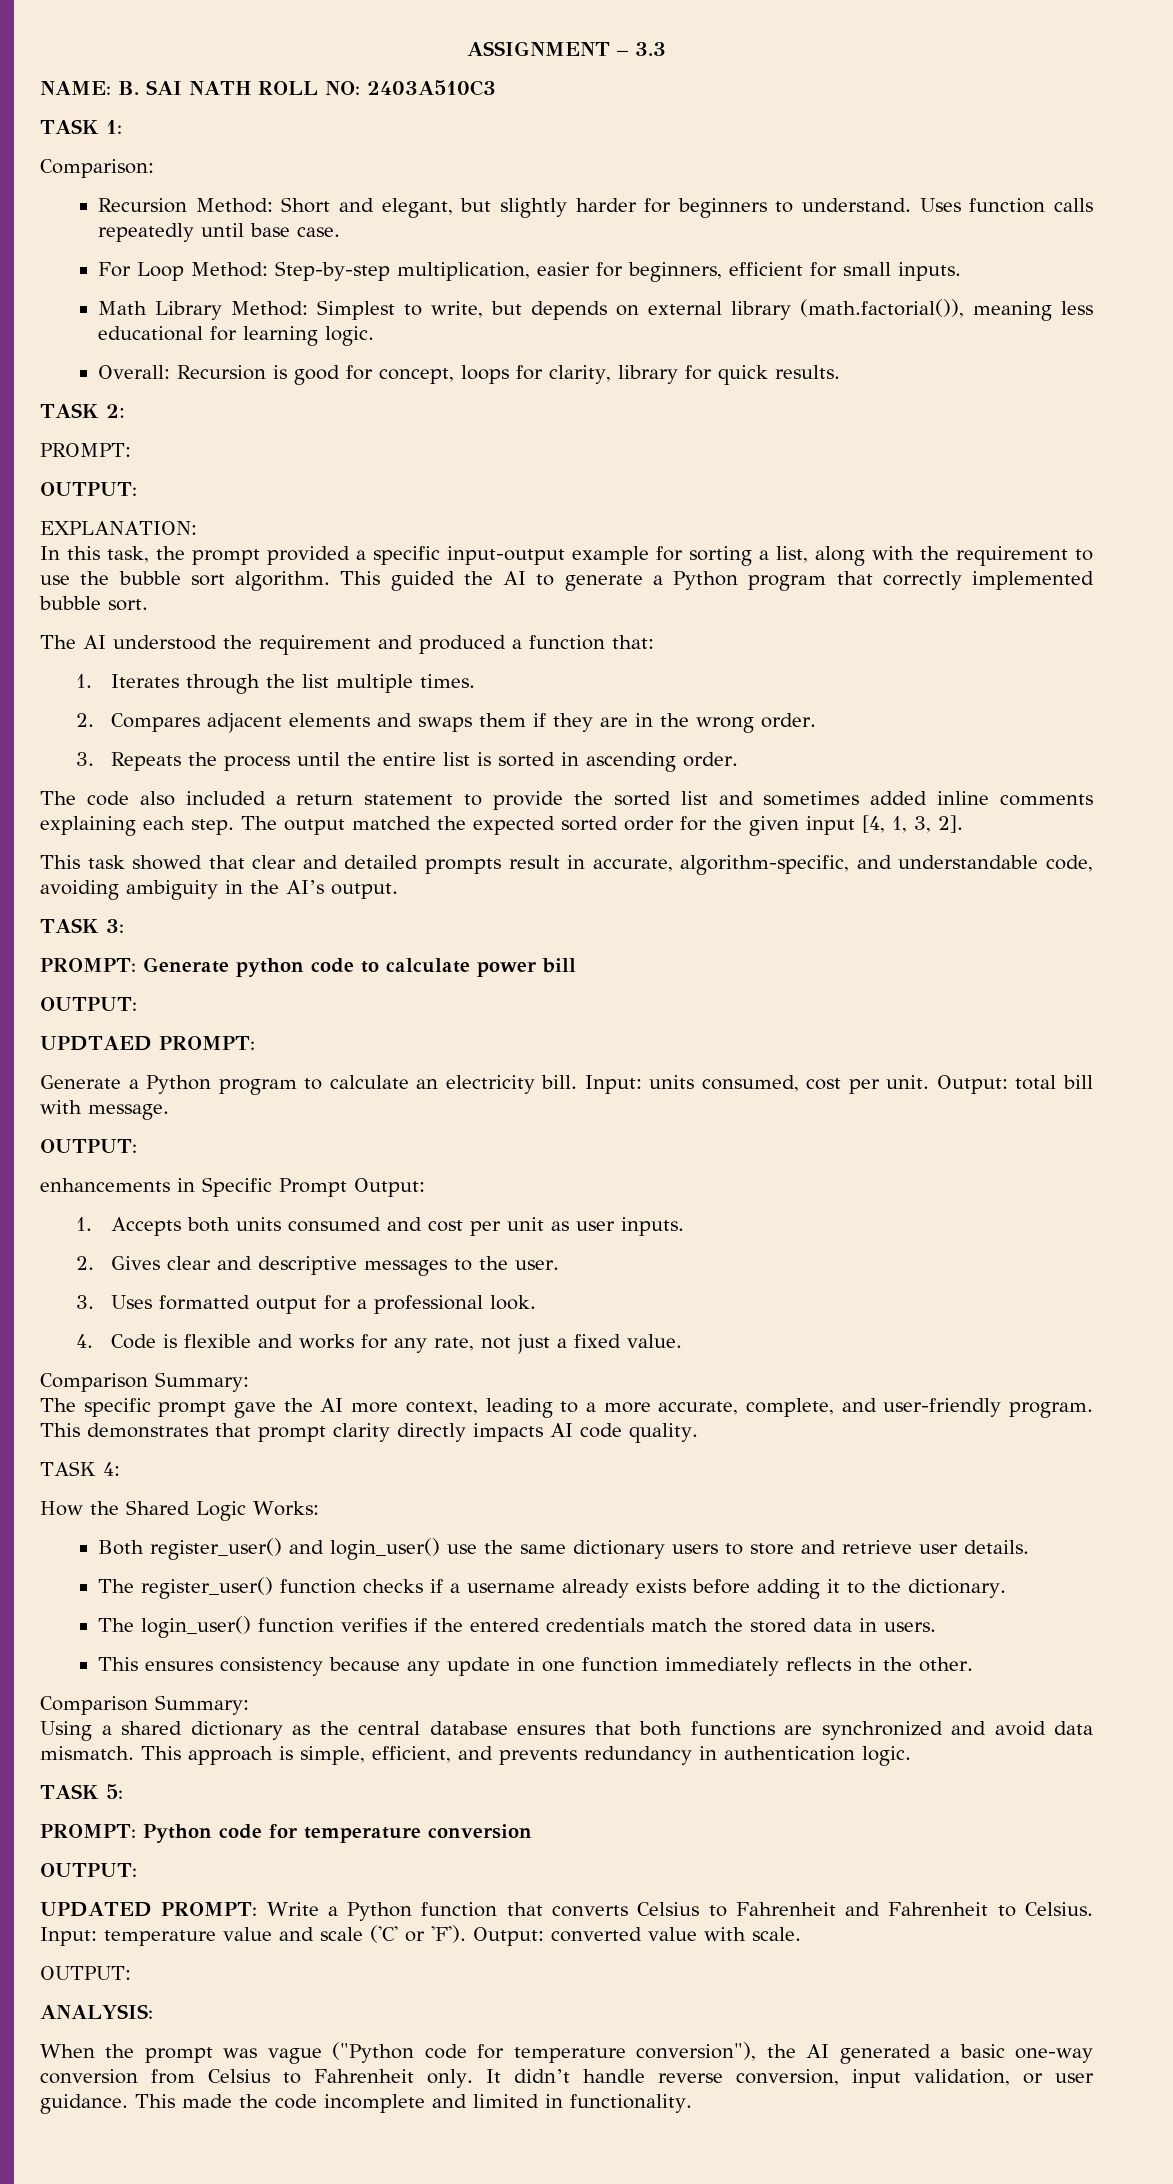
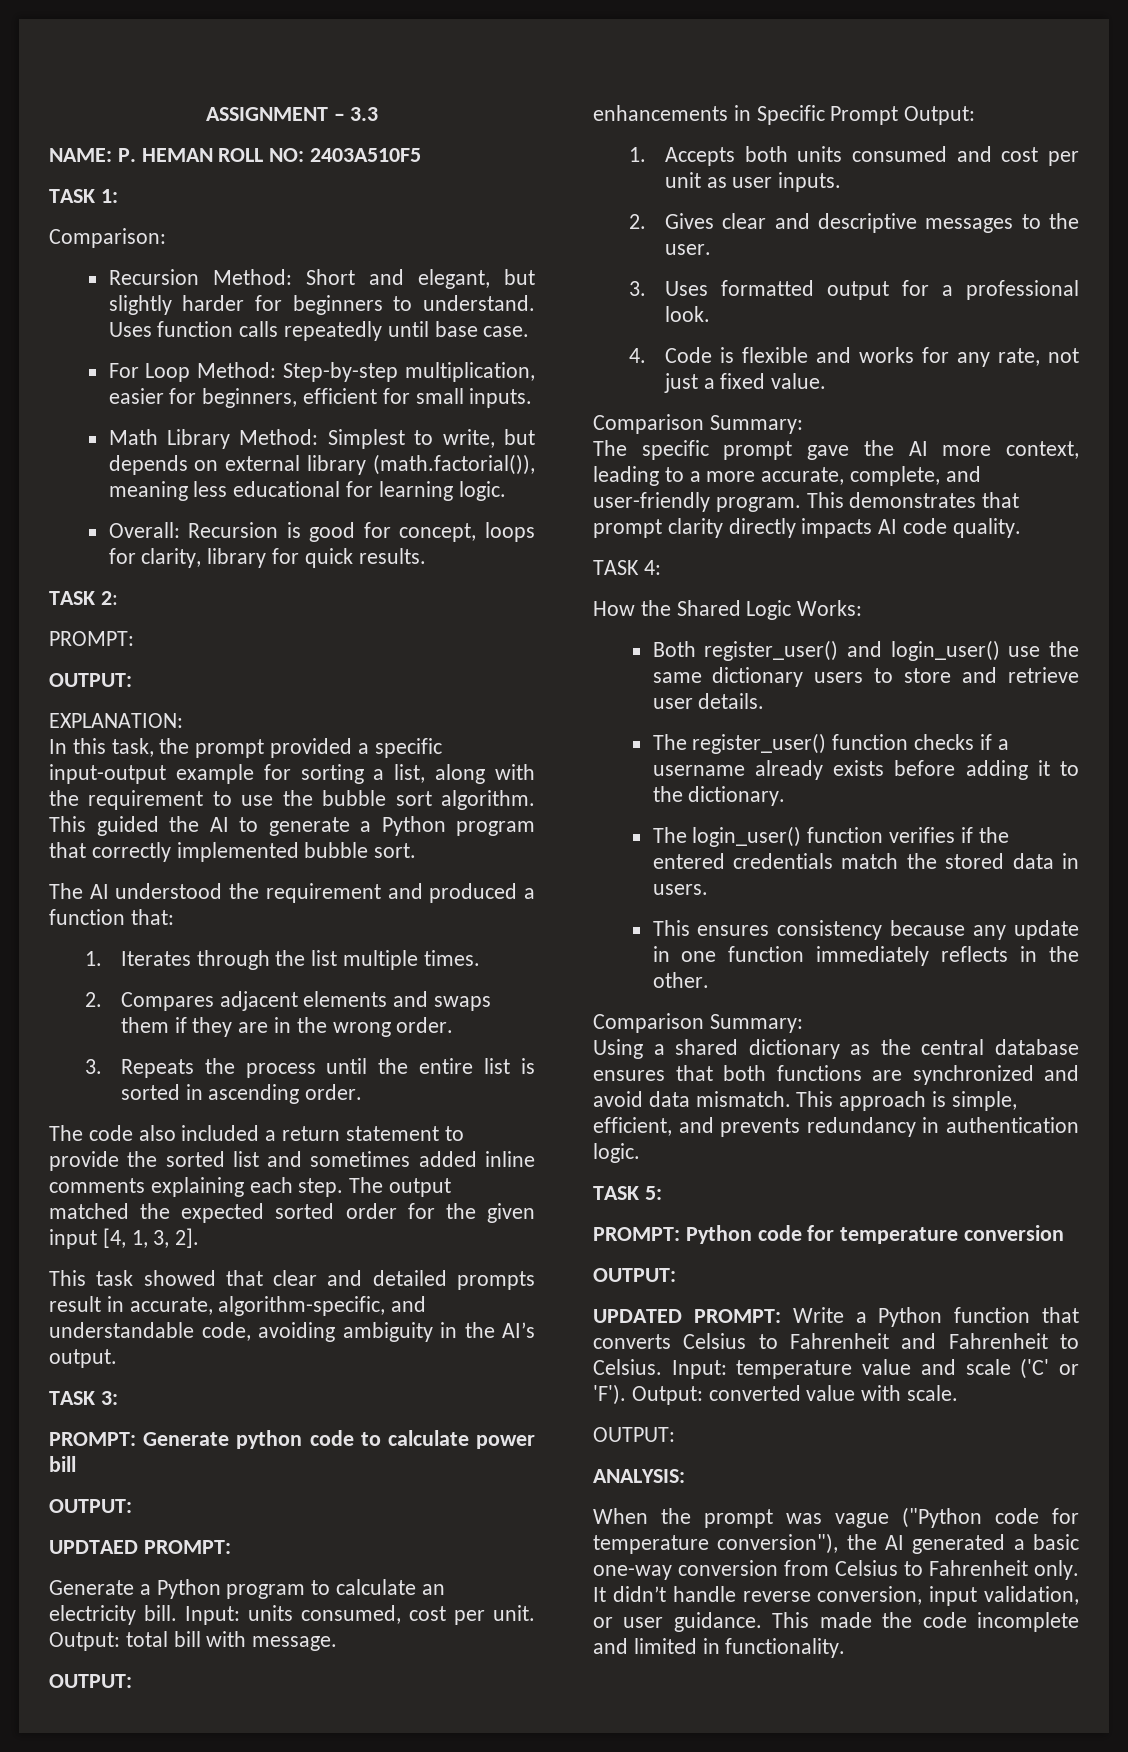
- NAME: B. SAI NATH ROLL NO: 2403A510C3
+ NAME: P. HEMAN ROLL NO: 2403A510F5

